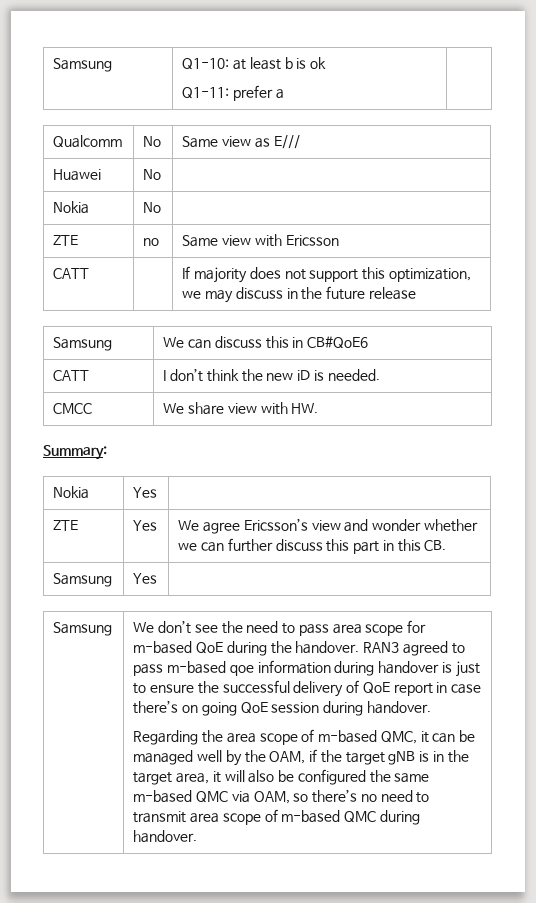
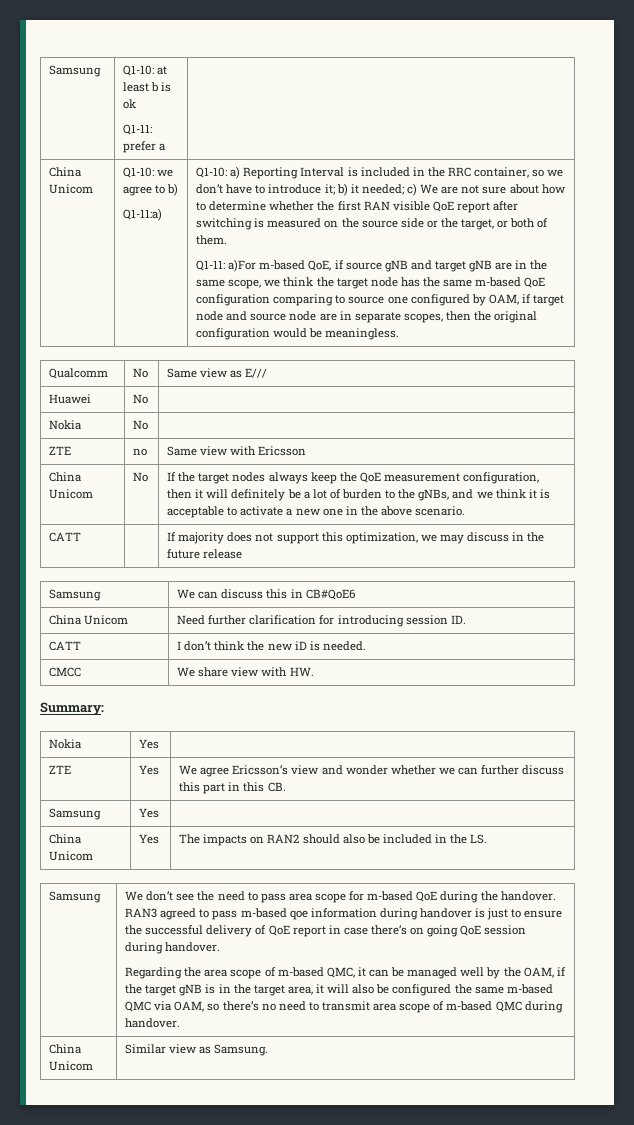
+ China Unicom | Q1-10: we agree to b)
+ Q1-11:a) | Q1-10: a) Reporting Interval is included in the RRC container, so we don’t have to introduce it; b) it needed; c) We are not sure about how to determine whether the first RAN visible QoE report after switching is measured on the source side or the target, or both of them.
+ Q1-11: a)For m-based QoE, if source gNB and target gNB are in the same scope, we think the target node has the same m-based QoE configuration comparing to source one configured by OAM, if target node and source node are in separate scopes, then the original configuration would be meaningless.
+ China Unicom | No | If the target nodes always keep the QoE measurement configuration, then it will definitely be a lot of burden to the gNBs, and we think it is acceptable to activate a new one in the above scenario.
+ China Unicom | Need further clarification for introducing session ID.
+ China Unicom | Yes | The impacts on RAN2 should also be included in the LS.
+ China Unicom | Similar view as Samsung.

